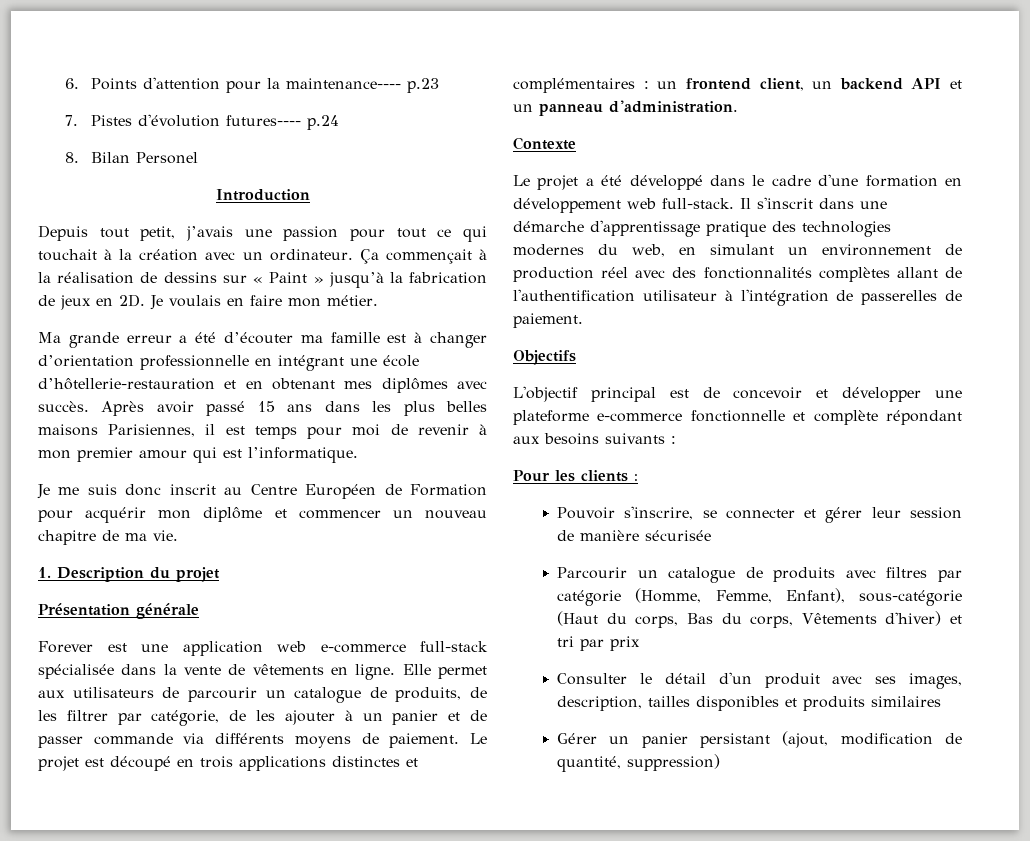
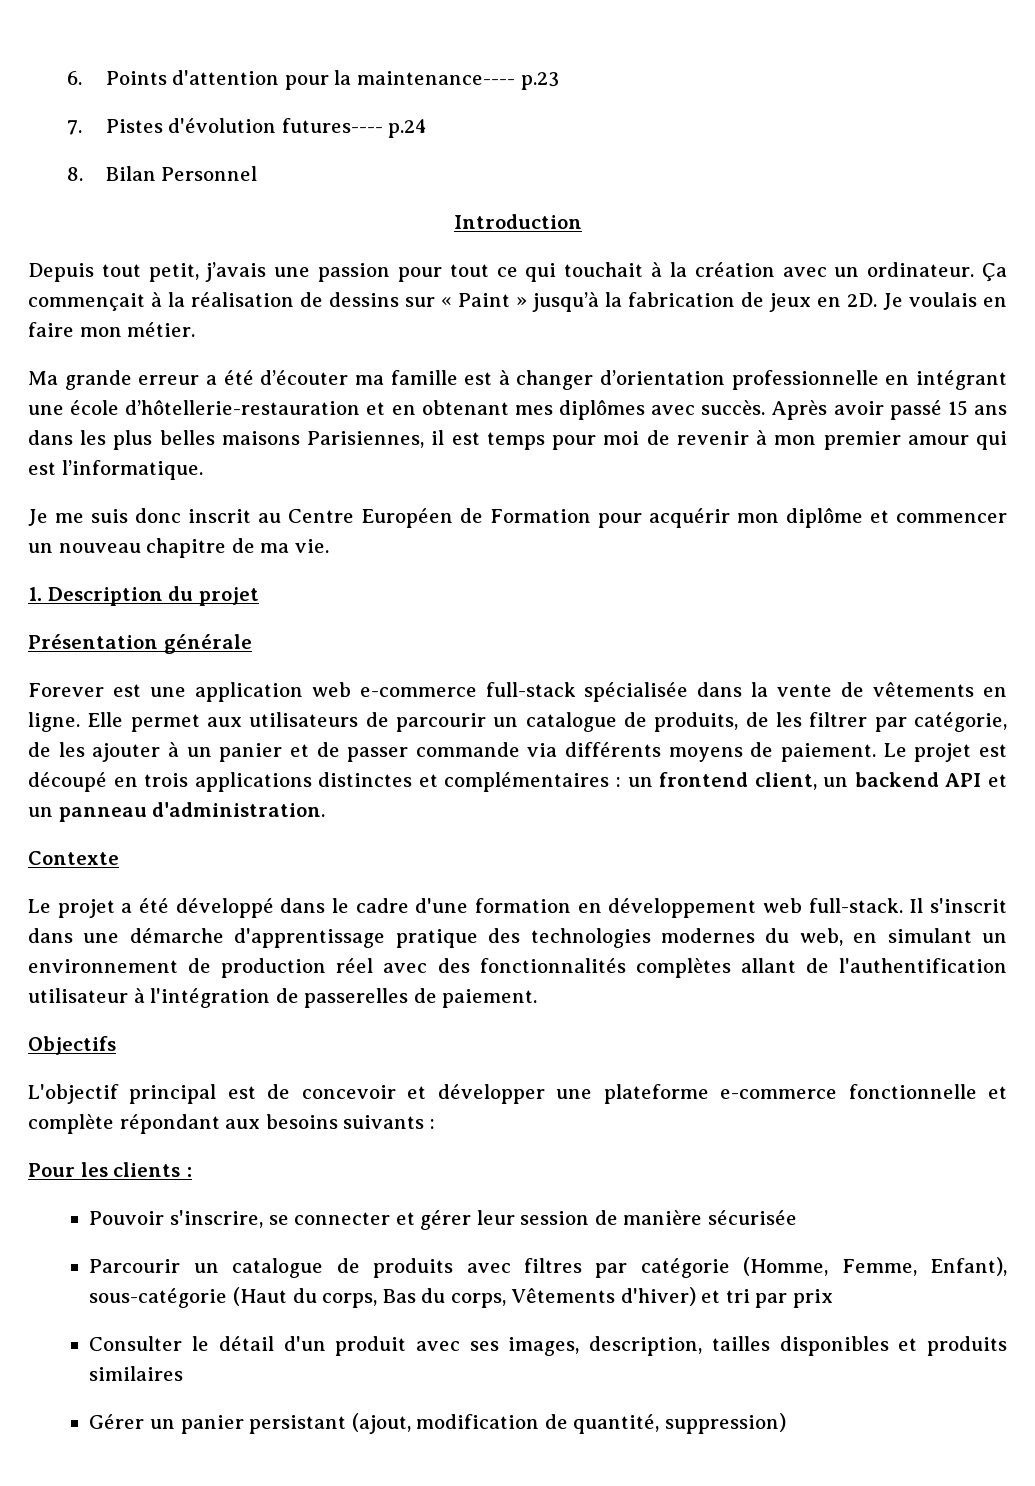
- 8. Bilan Personel
+ 8. Bilan Personnel

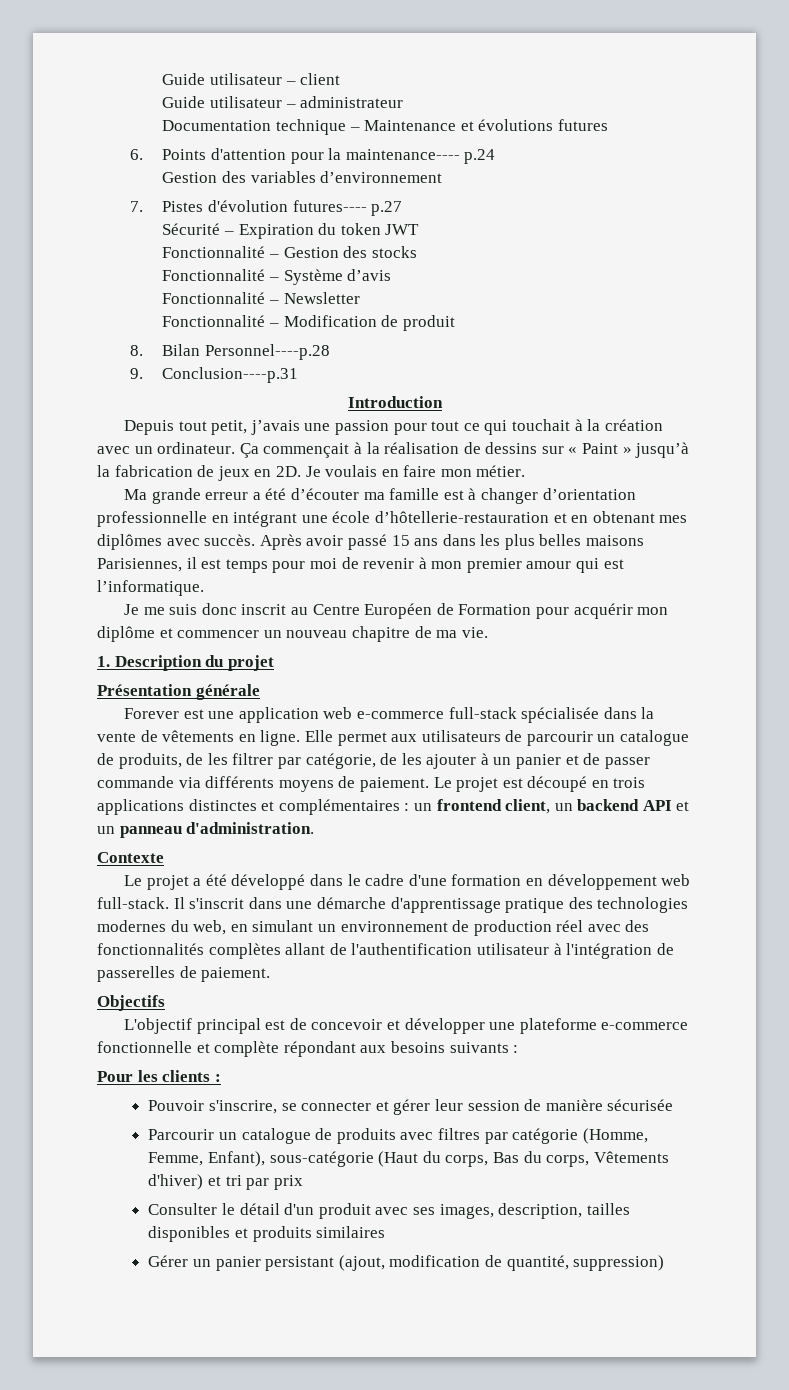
+ Guide utilisateur – client
+ Guide utilisateur – administrateur
+ Documentation technique – Maintenance et évolutions futures
- 6. Points d'attention pour la maintenance---- p.23
+ 6. Points d'attention pour la maintenance---- p.24
+ Gestion des variables d’environnement
- 7. Pistes d'évolution futures---- p.24
+ 7. Pistes d'évolution futures---- p.27
+ Sécurité – Expiration du token JWT
+ Fonctionnalité – Gestion des stocks
+ Fonctionnalité – Système d’avis
+ Fonctionnalité – Newsletter
+ Fonctionnalité – Modification de produit
- 8. Bilan Personnel
+ 8. Bilan Personnel----p.28
+ 9. Conclusion----p.31

